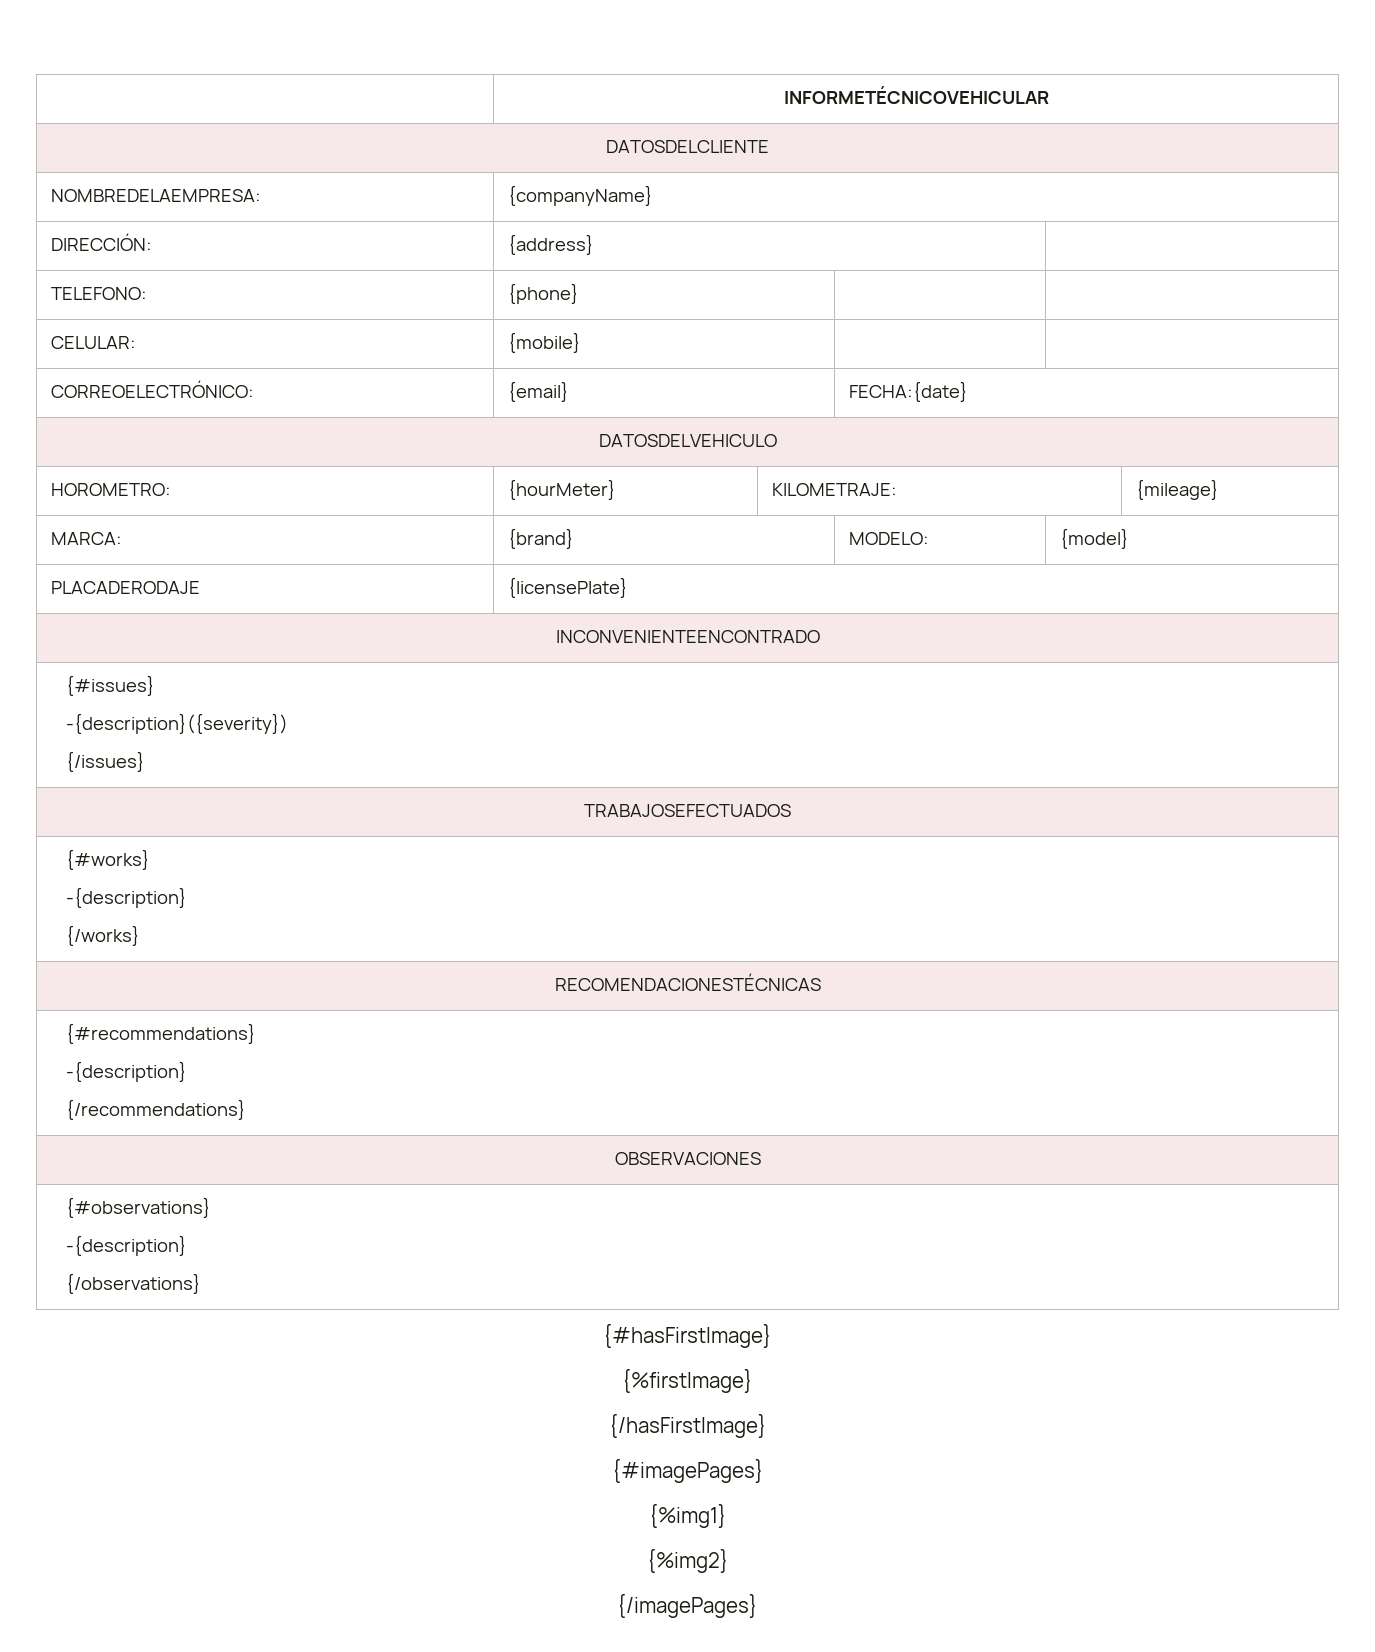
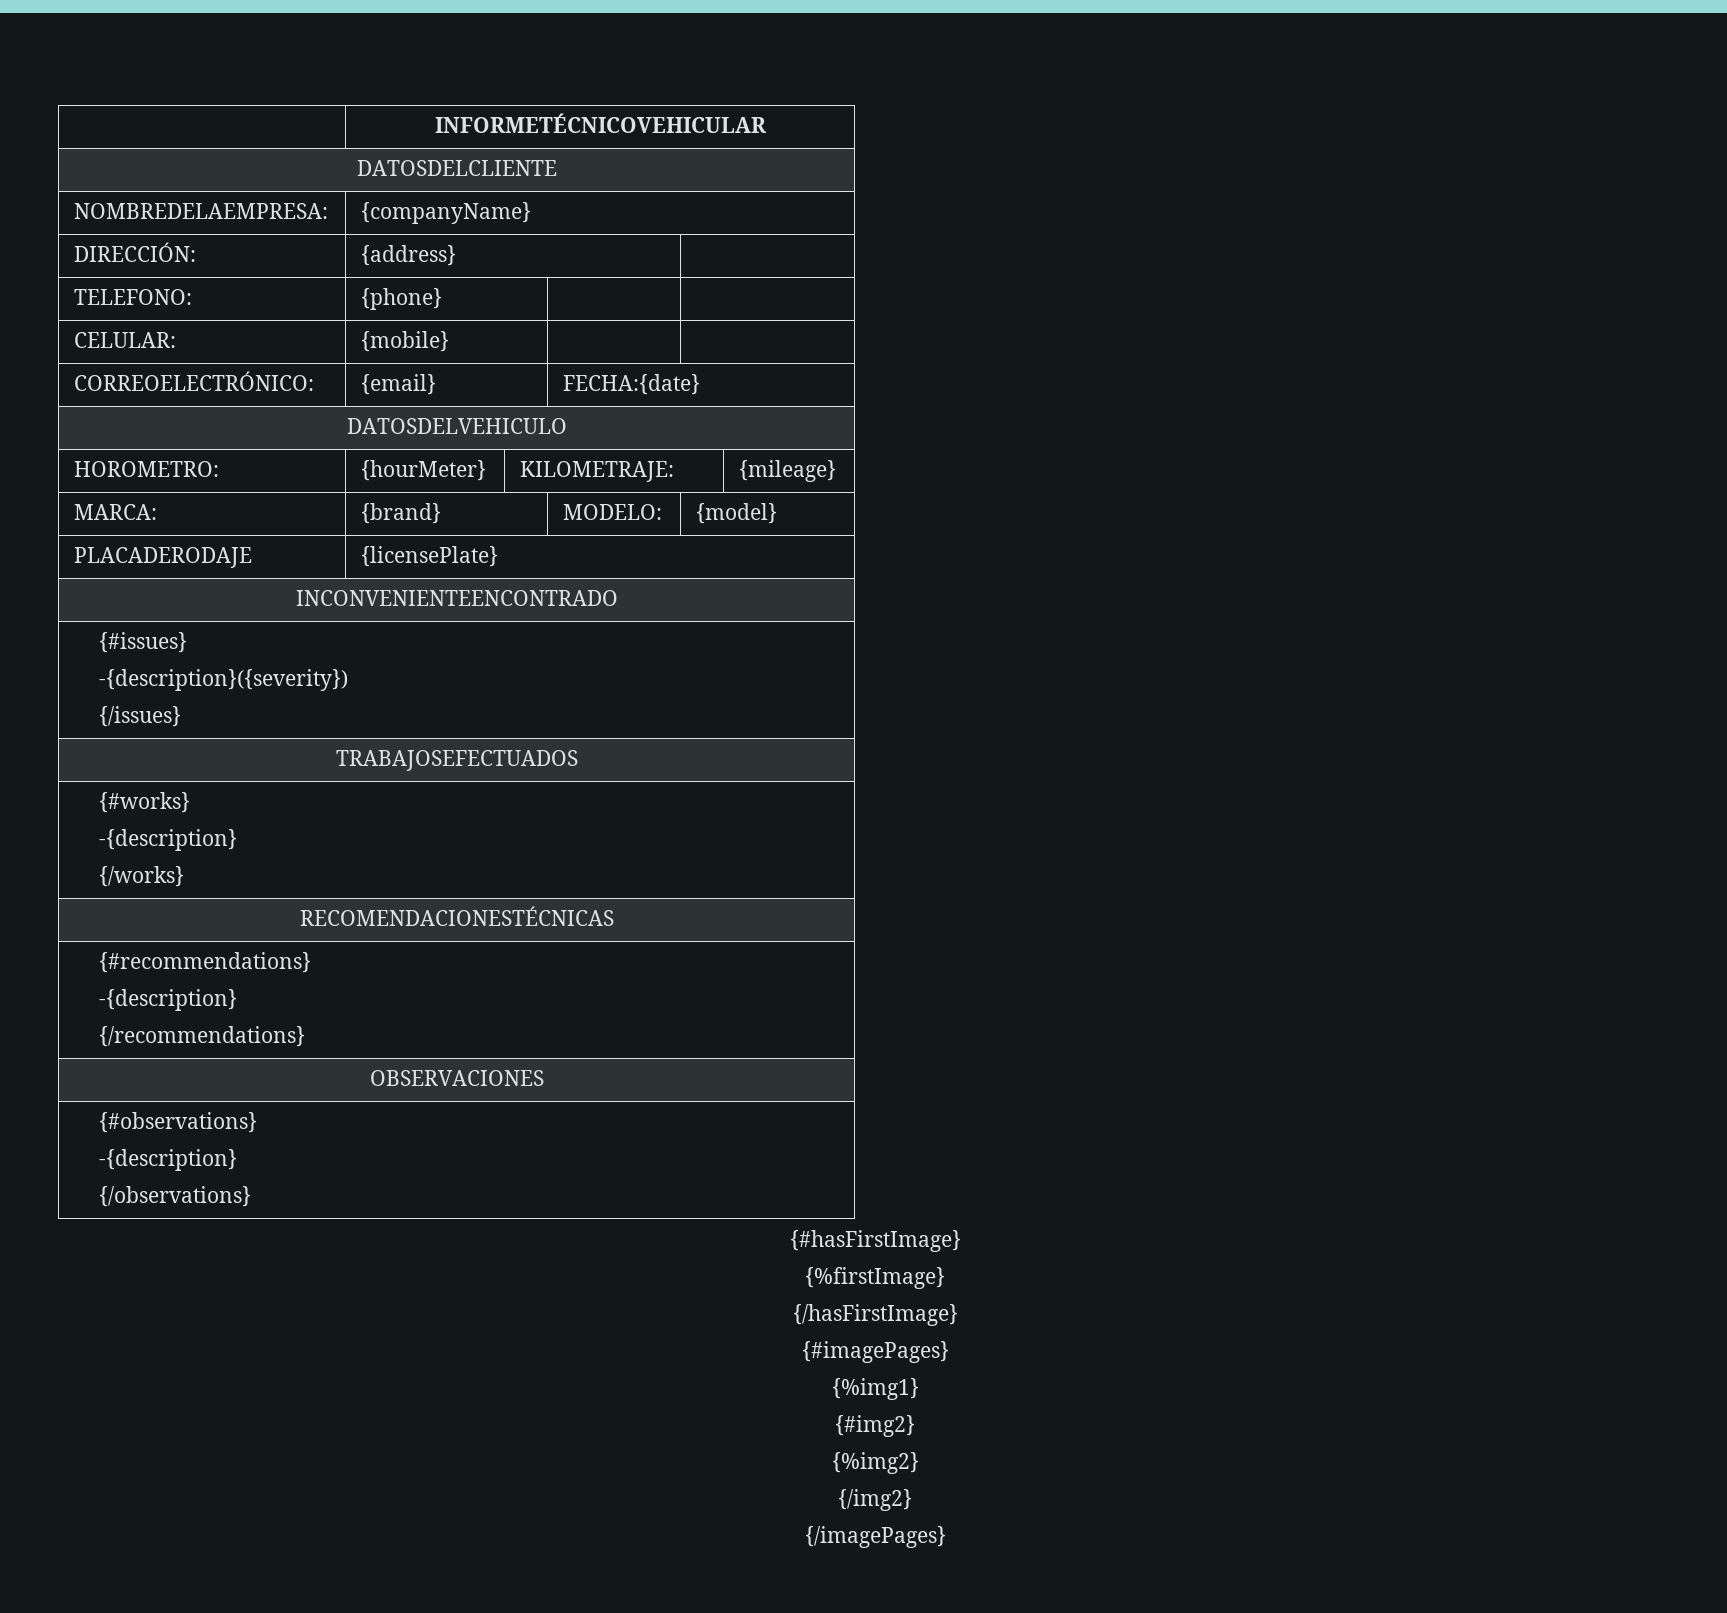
+ {#img2}
+ {/img2}

